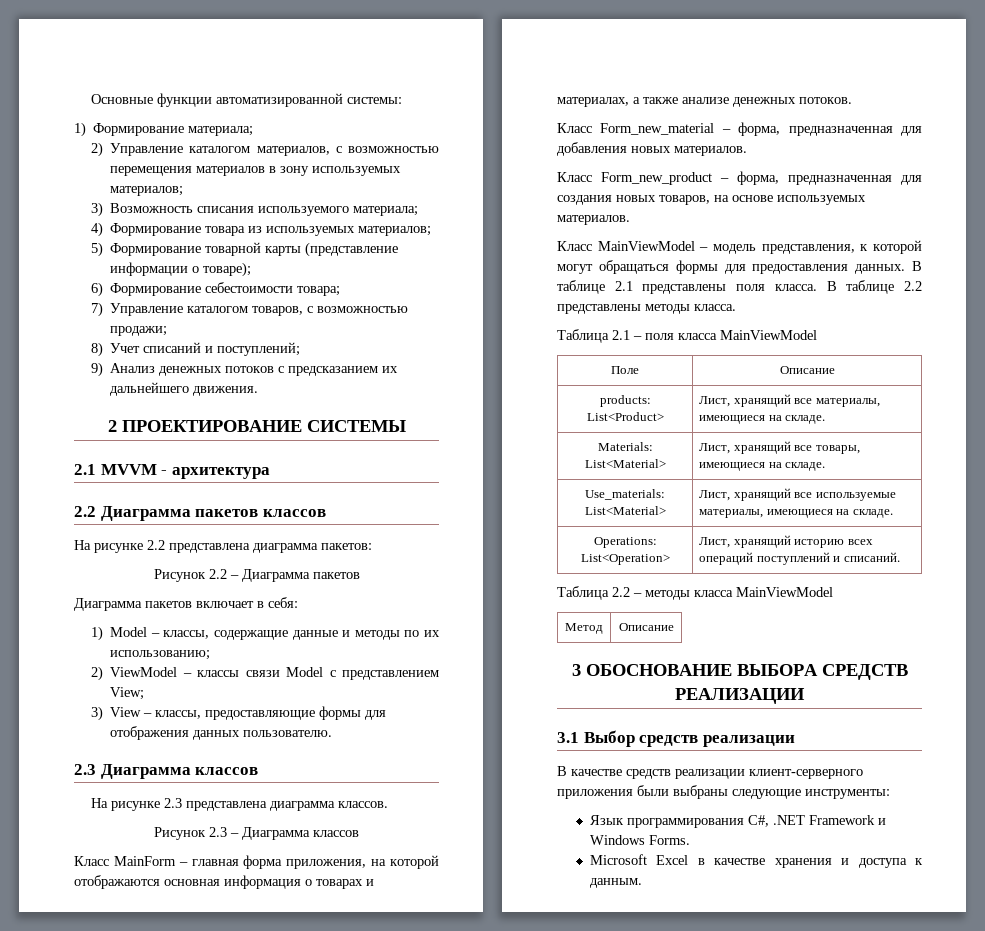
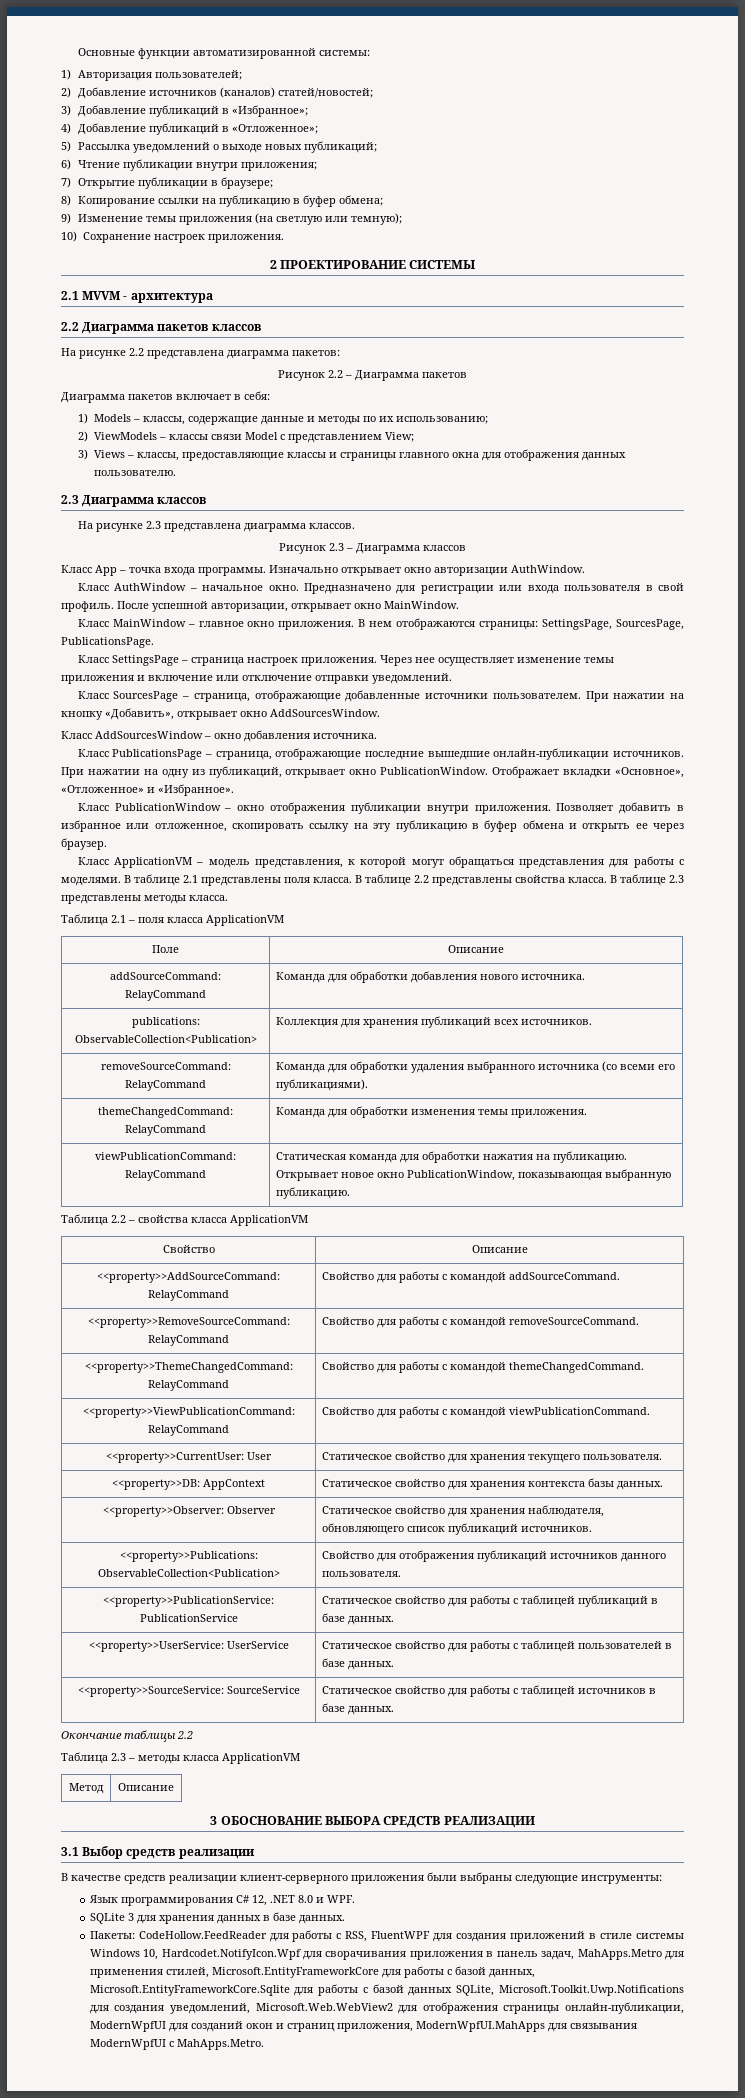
- 1) Формирование материала;
- 2) Управление каталогом материалов, с возможностью перемещения материалов в зону используемых материалов;
- 3) Возможность списания используемого материала;
- 4) Формирование товара из используемых материалов;
- 5) Формирование товарной карты (представление информации о товаре);
- 6) Формирование себестоимости товара;
- 7) Управление каталогом товаров, с возможностью продажи;
- 8) Учет списаний и поступлений;
- 9) Анализ денежных потоков с предсказанием их дальнейшего движения.
+ 1) Авторизация пользователей;
+ 2) Добавление источников (каналов) статей/новостей;
+ 3) Добавление публикаций в «Избранное»;
+ 4) Добавление публикаций в «Отложенное»;
+ 5) Рассылка уведомлений о выходе новых публикаций;
+ 6) Чтение публикации внутри приложения;
+ 7) Открытие публикации в браузере;
+ 8) Копирование ссылки на публикацию в буфер обмена;
+ 9) Изменение темы приложения (на светлую или темную);
+ 10) Сохранение настроек приложения.
- 1) Model – классы, содержащие данные и методы по их использованию;
+ 1) Models – классы, содержащие данные и методы по их использованию;
- 2) ViewModel – классы связи Model с представлением View;
+ 2) ViewModels – классы связи Model с представлением View;
- 3) View – классы, предоставляющие формы для отображения данных пользователю.
+ 3) Views – классы, предоставляющие классы и страницы главного окна для отображения данных пользователю.
- Класс MainForm – главная форма приложения, на которой отображаются основная информация о товарах и материалах, а также анализе денежных потоков.
- Класс Form_new_material – форма, предназначенная для добавления новых материалов.
- Класс Form_new_product – форма, предназначенная для создания новых товаров, на основе используемых материалов.
- Класс MainViewModel – модель представления, к которой могут обращаться формы для предоставления данных.
+ Класс App – точка входа программы. Изначально открывает окно авторизации AuthWindow.
+ Класс AuthWindow – начальное окно. Предназначено для регистрации или входа пользователя в свой профиль. После успешной авторизации, открывает окно MainWindow.
+ Класс MainWindow – главное окно приложения. В нем отображаются страницы: SettingsPage, SourcesPage, PublicationsPage.
+ Класс SettingsPage – страница настроек приложения. Через нее осуществляет изменение темы приложения и включение или отключение отправки уведомлений.
+ Класс SourcesPage – страница, отображающие добавленные источники пользователем. При нажатии на кнопку «Добавить», открывает окно AddSourcesWindow.
+ Класс AddSourcesWindow – окно добавления источника.
+ Класс PublicationsPage – страница, отображающие последние вышедшие онлайн-публикации источников. При нажатии на одну из публикаций, открывает окно PublicationWindow. Отображает вкладки «Основное», «Отложенное» и «Избранное».
+ Класс PublicationWindow – окно отображения публикации внутри приложения. Позволяет добавить в избранное или отложенное, скопировать ссылку на эту публикацию в буфер обмена и открыть ее через браузер.
+ Класс ApplicationVM – модель представления, к которой могут обращаться представления для работы с моделями.
- В таблице 2.2 представлены методы класса.
+ В таблице 2.2 представлены свойства класса. В таблице 2.3 представлены методы класса.
- Таблица 2.1 – поля класса MainViewModel
+ Таблица 2.1 – поля класса ApplicationVM
- products: List<Product> | Лист, хранящий все материалы, имеющиеся на складе.
- Materials: List<Material> | Лист, хранящий все товары, имеющиеся на складе.
- Use_materials: List<Material> | Лист, хранящий все используемые материалы, имеющиеся на складе.
- Operations: List<Operation> | Лист, хранящий историю всех операций поступлений и списаний.
- Таблица 2.2 – методы класса MainViewModel
+ addSourceCommand: RelayCommand | Команда для обработки добавления нового источника.
+ publications: ObservableCollection<Publication> | Коллекция для хранения публикаций всех источников.
+ removeSourceCommand: RelayCommand | Команда для обработки удаления выбранного источника (со всеми его публикациями).
+ themeChangedCommand: RelayCommand | Команда для обработки изменения темы приложения.
+ viewPublicationCommand: RelayCommand | Статическая команда для обработки нажатия на публикацию. Открывает новое окно PublicationWindow, показывающая выбранную публикацию.
+ Таблица 2.2 – свойства класса ApplicationVM
+ Свойство | Описание
+ <<property>>AddSourceCommand: RelayCommand | Свойство для работы с командой addSourceCommand.
+ <<property>>RemoveSourceCommand: RelayCommand | Свойство для работы с командой removeSourceCommand.
+ <<property>>ThemeChangedCommand: RelayCommand | Свойство для работы с командой themeChangedCommand.
+ <<property>>ViewPublicationCommand: RelayCommand | Свойство для работы с командой viewPublicationCommand.
+ <<property>>CurrentUser: User | Статическое свойство для хранения текущего пользователя.
+ <<property>>DB: AppContext | Статическое свойство для хранения контекста базы данных.
+ <<property>>Observer: Observer | Статическое свойство для хранения наблюдателя, обновляющего список публикаций источников.
+ <<property>>Publications: ObservableCollection<Publication> | Свойство для отображения публикаций источников данного пользователя.
+ <<property>>PublicationService: PublicationService | Статическое свойство для работы с таблицей публикаций в базе данных.
+ <<property>>UserService: UserService | Статическое свойство для работы с таблицей пользователей в базе данных.
+ <<property>>SourceService: SourceService | Статическое свойство для работы с таблицей источников в базе данных.
+ Окончание таблицы 2.2
+ Таблица 2.3 – методы класса ApplicationVM
- Язык программирования С#, .NET Framework и Windows Forms.
- Microsoft Excel в качестве хранения и доступа к данным.
+ Язык программирования С# 12, .NET 8.0 и WPF.
+ SQLite 3 для хранения данных в базе данных.
+ Пакеты: CodeHollow.FeedReader для работы с RSS, FluentWPF для создания приложений в стиле системы Windows 10, Hardcodet.NotifyIcon.Wpf для сворачивания приложения в панель задач, MahApps.Metro для применения стилей, Microsoft.EntityFrameworkCore для работы с базой данных, Microsoft.EntityFrameworkCore.Sqlite для работы с базой данных SQLite, Microsoft.Toolkit.Uwp.Notifications для создания уведомлений, Microsoft.Web.WebView2 для отображения страницы онлайн-публикации, ModernWpfUI для созданий окон и страниц приложения, ModernWpfUI.MahApps для связывания ModernWpfUI с MahApps.Metro.

